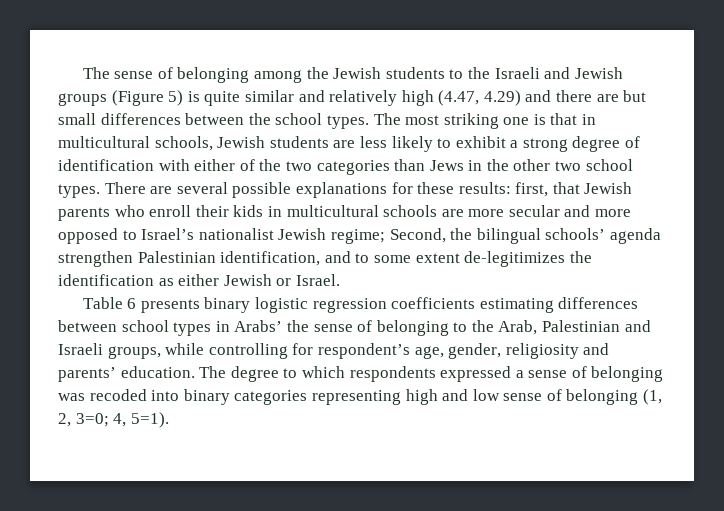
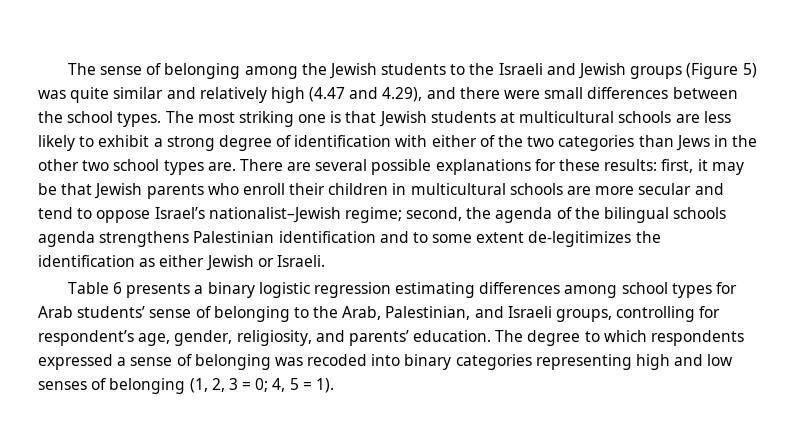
- The sense of belonging among the Jewish students to the Israeli and Jewish groups (Figure 5) is quite similar and relatively high (4.47, 4.29) and there are but small differences between the school types.
+ The sense of belonging among the Jewish students to the Israeli and Jewish groups (Figure 5) was quite similar and relatively high (4.47 and 4.29), and there were small differences between the school types.
- The most striking one is that in multicultural schools, Jewish students are less likely to exhibit a strong degree of identification with either of the two categories than Jews in the other two school types.
+ The most striking one is that Jewish students at multicultural schools are less likely to exhibit a strong degree of identification with either of the two categories than Jews in the other two school types are.
- There are several possible explanations for these results: first, that Jewish parents who enroll their kids in multicultural schools are more secular and more opposed to Israel’s nationalist Jewish regime; Second, the bilingual schools’ agenda strengthen Palestinian identification, and to some extent de-legitimizes the identification as either Jewish or Israel.
+ There are several possible explanations for these results: first, it may be that Jewish parents who enroll their children in multicultural schools are more secular and tend to oppose Israel’s nationalist–Jewish regime; second, the agenda of the bilingual schools agenda strengthens Palestinian identification and to some extent de-legitimizes the identification as either Jewish or Israeli.
- Table 6 presents binary logistic regression coefficients estimating differences between school types in Arabs’ the sense of belonging to the Arab, Palestinian and Israeli groups, while controlling for respondent’s age, gender, religiosity and parents’ education.
+ Table 6 presents a binary logistic regression estimating differences among school types for Arab students’ sense of belonging to the Arab, Palestinian, and Israeli groups, controlling for respondent’s age, gender, religiosity, and parents’ education.
- The degree to which respondents expressed a sense of belonging was recoded into binary categories representing high and low sense of belonging (1, 2, 3=0; 4, 5=1).
+ The degree to which respondents expressed a sense of belonging was recoded into binary categories representing high and low senses of belonging (1, 2, 3 = 0; 4, 5 = 1).

